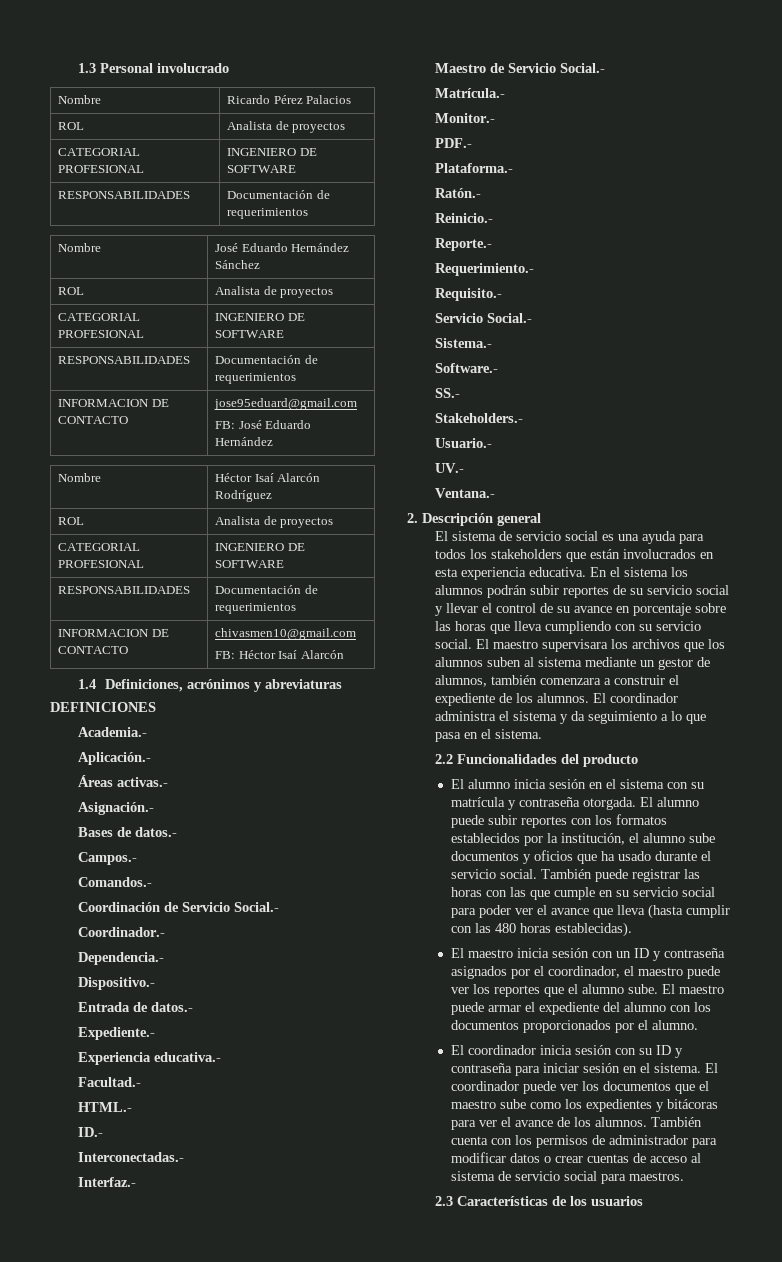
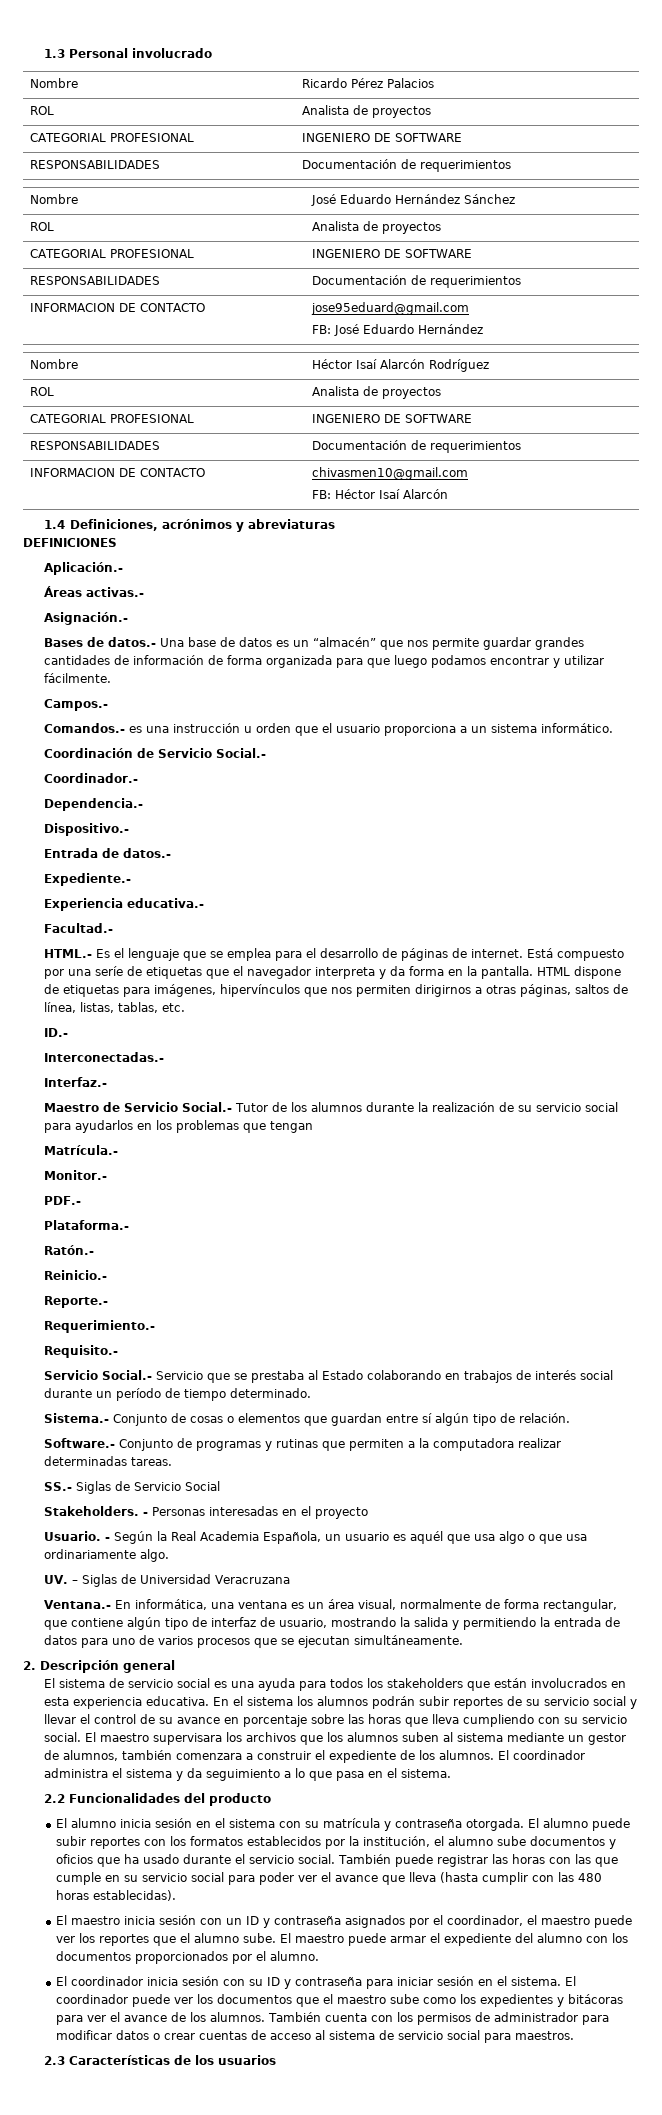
- Academia.-
- Bases de datos.-
+ Bases de datos.- Una base de datos es un “almacén” que nos permite guardar grandes cantidades de información de forma organizada para que luego podamos encontrar y utilizar fácilmente.
  Campos.-
- Comandos.-
+ Comandos.- es una instrucción u orden que el usuario proporciona a un sistema informático.
- HTML.-
+ HTML.- Es el lenguaje que se emplea para el desarrollo de páginas de internet. Está compuesto por una seríe de etiquetas que el navegador interpreta y da forma en la pantalla. HTML dispone de etiquetas para imágenes, hipervínculos que nos permiten dirigirnos a otras páginas, saltos de línea, listas, tablas, etc.
- Maestro de Servicio Social.-
+ Maestro de Servicio Social.- Tutor de los alumnos durante la realización de su servicio social para ayudarlos en los problemas que tengan
  Requisito.-
- Servicio Social.-
- Sistema.-
- Software.-
- SS.-
- Stakeholders.-
- Usuario.-
- UV.-
- Ventana.-
+ Servicio Social.- Servicio que se prestaba al Estado colaborando en trabajos de interés social durante un período de tiempo determinado.
+ Sistema.- Conjunto de cosas o elementos que guardan entre sí algún tipo de relación.
+ Software.- Conjunto de programas y rutinas que permiten a la computadora realizar determinadas tareas.
+ SS.- Siglas de Servicio Social
+ Stakeholders. - Personas interesadas en el proyecto
+ Usuario. - Según la Real Academia Española, un usuario es aquél que usa algo o que usa ordinariamente algo.
+ UV. – Siglas de Universidad Veracruzana
+ Ventana.- En informática, una ventana es un área visual, normalmente de forma rectangular, que contiene algún tipo de interfaz de usuario, mostrando la salida y permitiendo la entrada de datos para uno de varios procesos que se ejecutan simultáneamente.

